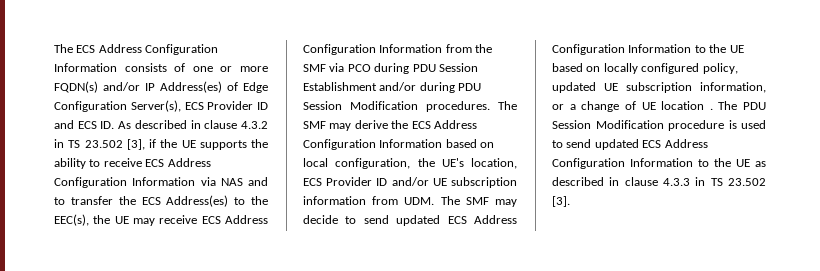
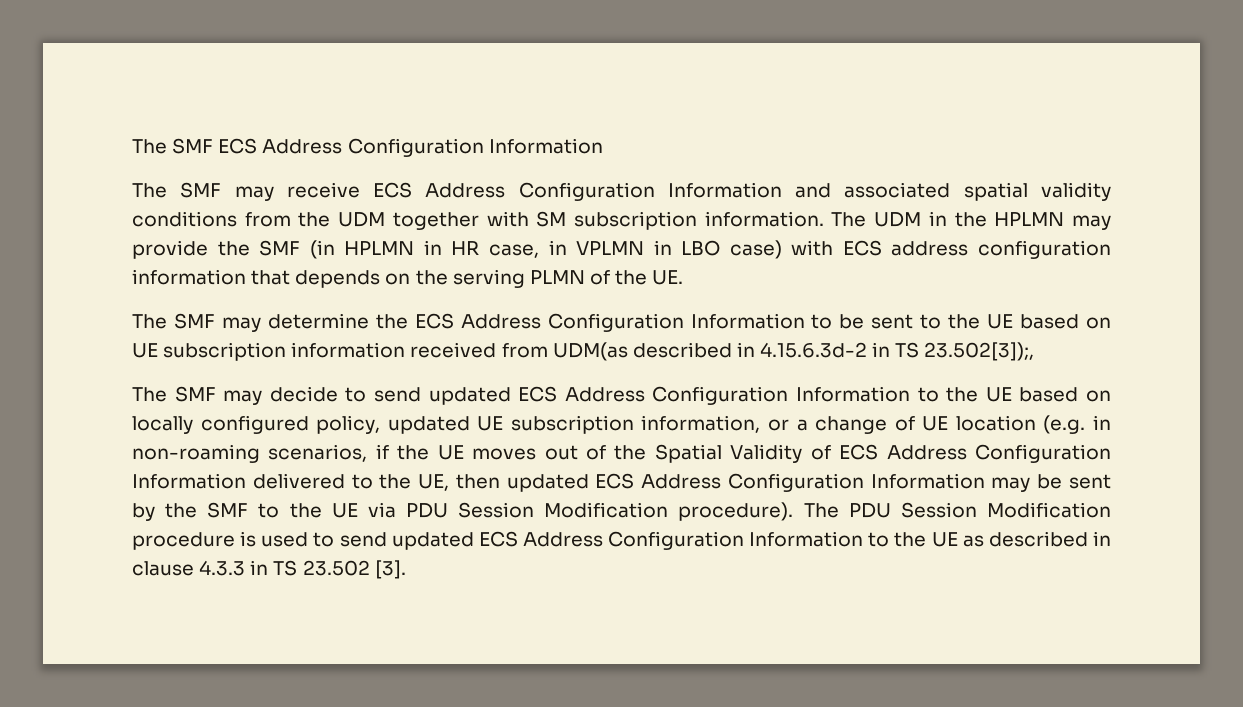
- The ECS Address Configuration Information consists of one or more FQDN(s) and/or IP Address(es) of Edge Configuration Server(s), ECS Provider ID and ECS ID. As described in clause 4.3.2 in TS 23.502 [3], if the UE supports the ability to receive ECS Address Configuration Information via NAS and to transfer the ECS Address(es) to the EEC(s), the UE may receive ECS Address Configuration Information from the SMF via PCO during PDU Session Establishment and/or during PDU Session Modification procedures. The SMF may derive the ECS Address Configuration Information based on local configuration, the UE's location, ECS Provider ID and/or UE subscription information from UDM. The SMF may decide to send updated ECS Address Configuration Information to the UE based on locally configured policy, updated UE subscription information, or a change of UE location .
+ The SMF ECS Address Configuration Information
+ The SMF may receive ECS Address Configuration Information and associated spatial validity conditions from the UDM together with SM subscription information. The UDM in the HPLMN may provide the SMF (in HPLMN in HR case, in VPLMN in LBO case) with ECS address configuration information that depends on the serving PLMN of the UE.
+ The SMF may determine the ECS Address Configuration Information to be sent to the UE based on UE subscription information received from UDM(as described in 4.15.6.3d-2 in TS 23.502[3]);,
+ The SMF may decide to send updated ECS Address Configuration Information to the UE based on locally configured policy, updated UE subscription information, or a change of UE location (e.g. in non-roaming scenarios, if the UE moves out of the Spatial Validity of ECS Address Configuration Information delivered to the UE, then updated ECS Address Configuration Information may be sent by the SMF to the UE via PDU Session Modification procedure).

